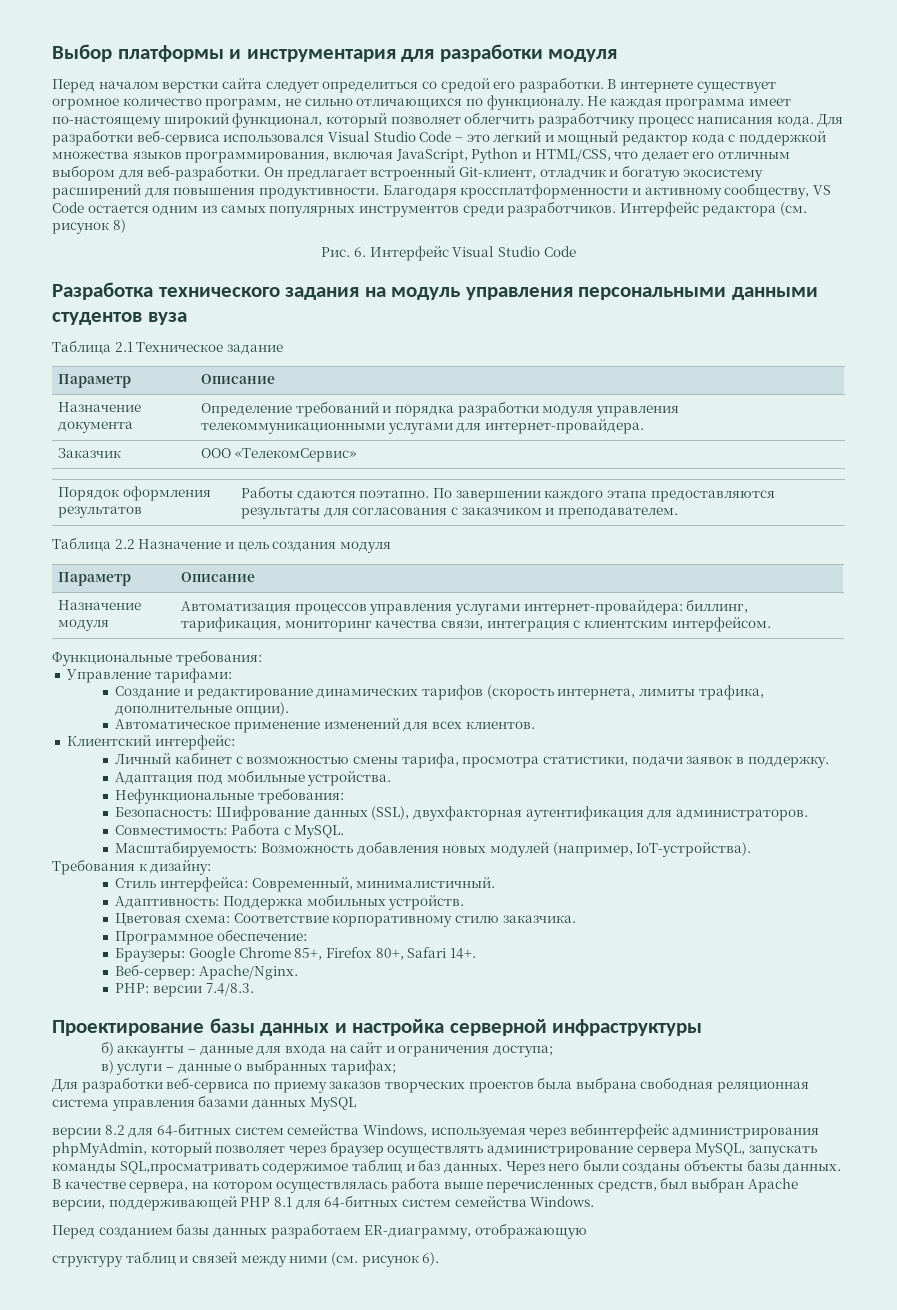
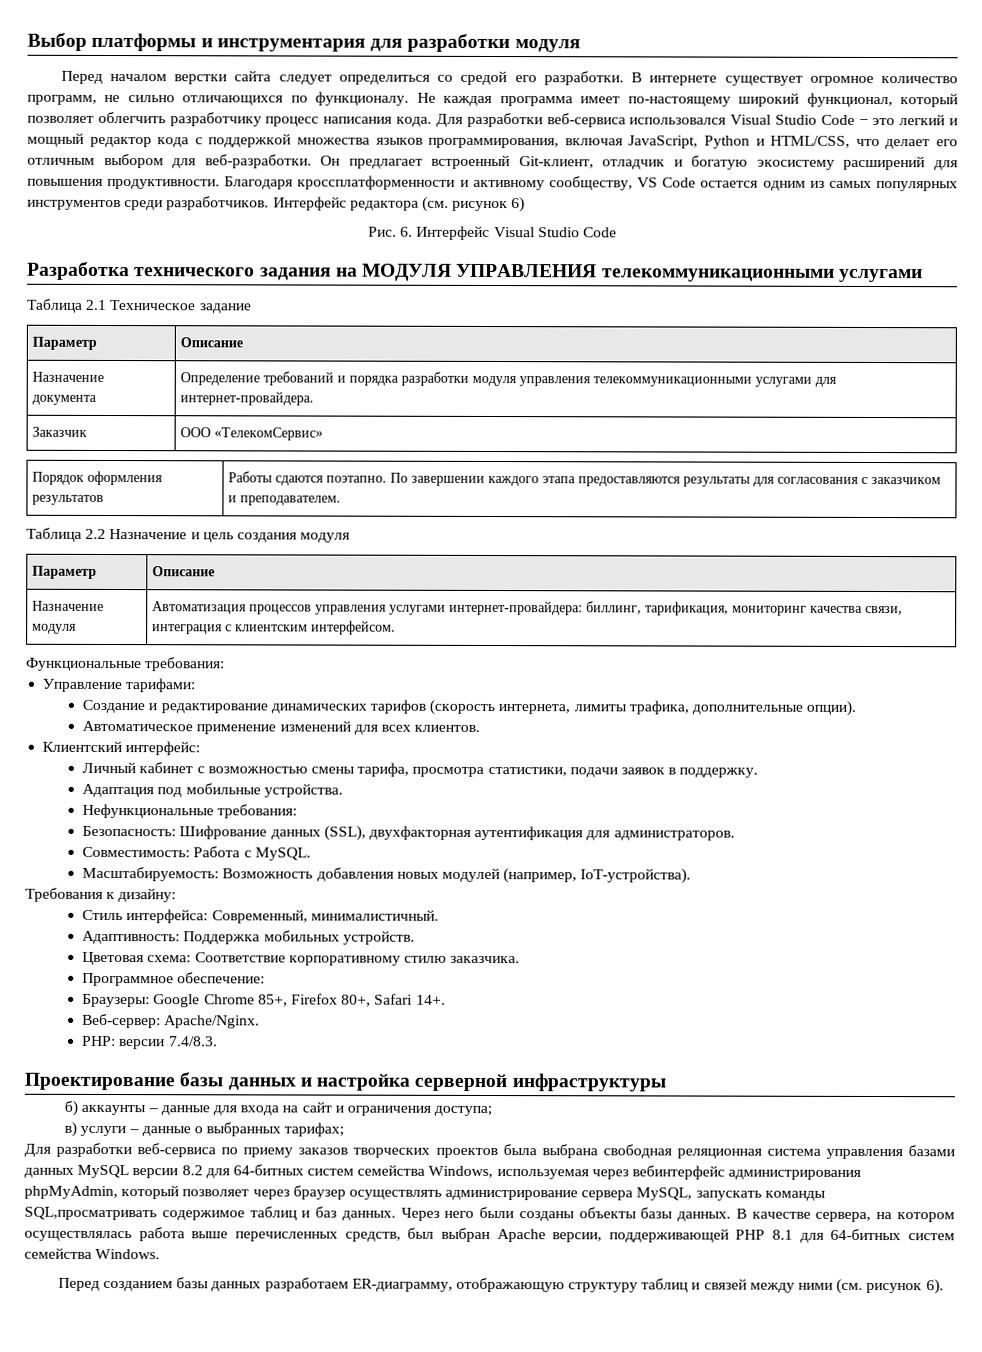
- Интерфейс редактора (см. рисунок 8)
+ Интерфейс редактора (см. рисунок 6)
- Разработка технического задания на модуль управления персональными данными студентов вуза
+ Разработка технического задания на МОДУЛЯ УПРАВЛЕНИЯ телекоммуникационными услугами
- Для разработки веб-сервиса по приему заказов творческих проектов была выбрана свободная реляционная система управления базами данных MySQL
- версии 8.2 для 64-битных систем семейства Windows, используемая через вебинтерфейс администрирования phpMyAdmin, который позволяет через браузер осуществлять администрирование сервера MySQL, запускать команды SQL,просматривать содержимое таблиц и баз данных.
+ Для разработки веб-сервиса по приему заказов творческих проектов была выбрана свободная реляционная система управления базами данных MySQL версии 8.2 для 64-битных систем семейства Windows, используемая через вебинтерфейс администрирования phpMyAdmin, который позволяет через браузер осуществлять администрирование сервера MySQL, запускать команды SQL,просматривать содержимое таблиц и баз данных.
- Перед созданием базы данных разработаем ER-диаграмму, отображающую
- структуру таблиц и связей между ними (см. рисунок 6).
+ Перед созданием базы данных разработаем ER-диаграмму, отображающую структуру таблиц и связей между ними (см. рисунок 6).

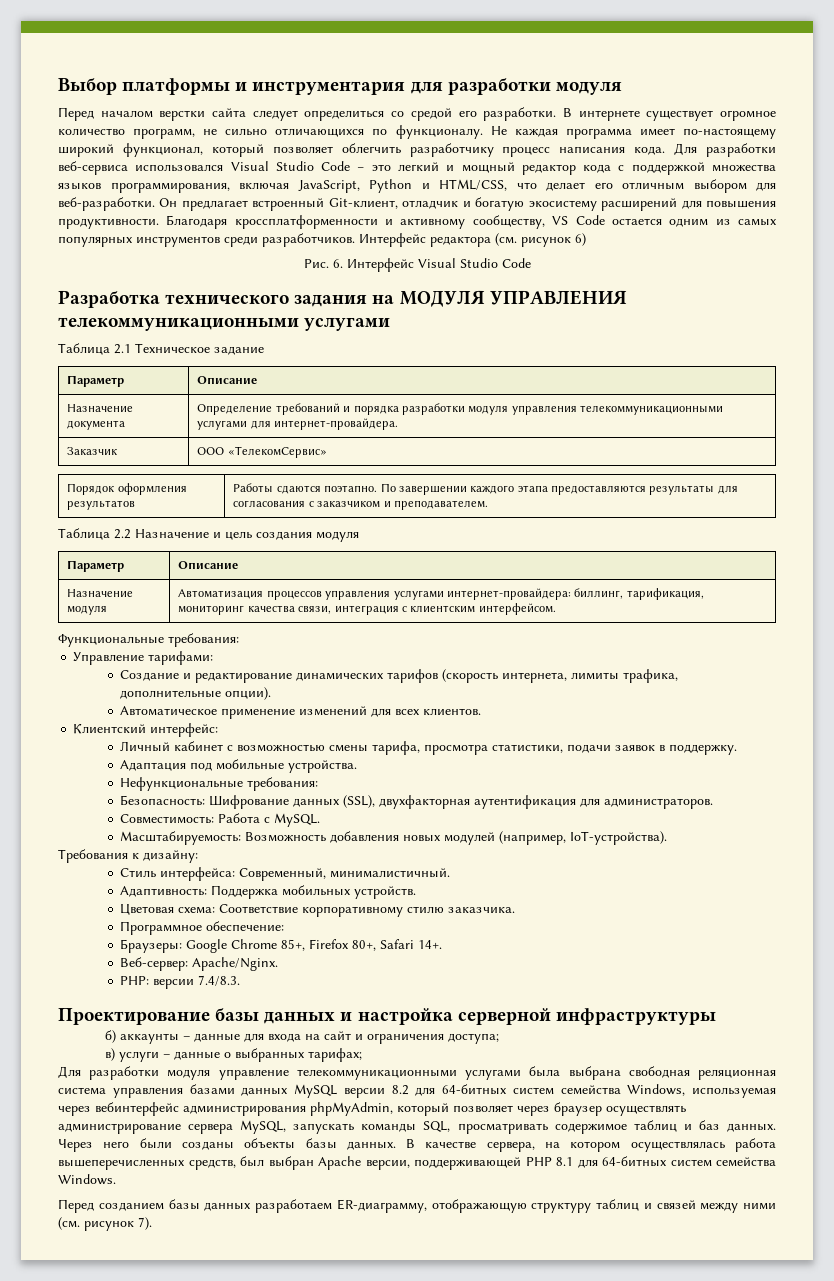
- Для разработки веб-сервиса по приему заказов творческих проектов была выбрана свободная реляционная система управления базами данных MySQL версии 8.2 для 64-битных систем семейства Windows, используемая через вебинтерфейс администрирования phpMyAdmin, который позволяет через браузер осуществлять администрирование сервера MySQL, запускать команды SQL,просматривать содержимое таблиц и баз данных.
+ Для разработки модуля управление телекоммуникационными услугами была выбрана свободная реляционная система управления базами данных MySQL версии 8.2 для 64-битных систем семейства Windows, используемая через вебинтерфейс администрирования phpMyAdmin, который позволяет через браузер осуществлять администрирование сервера MySQL, запускать команды SQL, просматривать содержимое таблиц и баз данных.
- В качестве сервера, на котором осуществлялась работа выше перечисленных средств, был выбран Apache версии, поддерживающей PHP 8.1 для 64-битных систем семейства Windows.
+ В качестве сервера, на котором осуществлялась работа вышеперечисленных средств, был выбран Apache версии, поддерживающей PHP 8.1 для 64-битных систем семейства Windows.
- Перед созданием базы данных разработаем ER-диаграмму, отображающую структуру таблиц и связей между ними (см. рисунок 6).
+ Перед созданием базы данных разработаем ER-диаграмму, отображающую структуру таблиц и связей между ними (см. рисунок 7).

